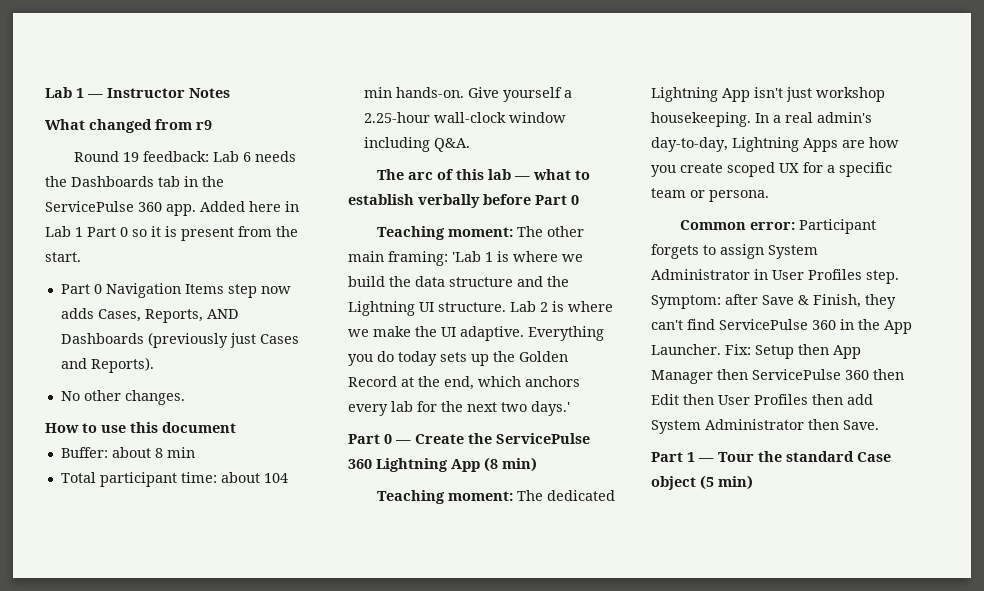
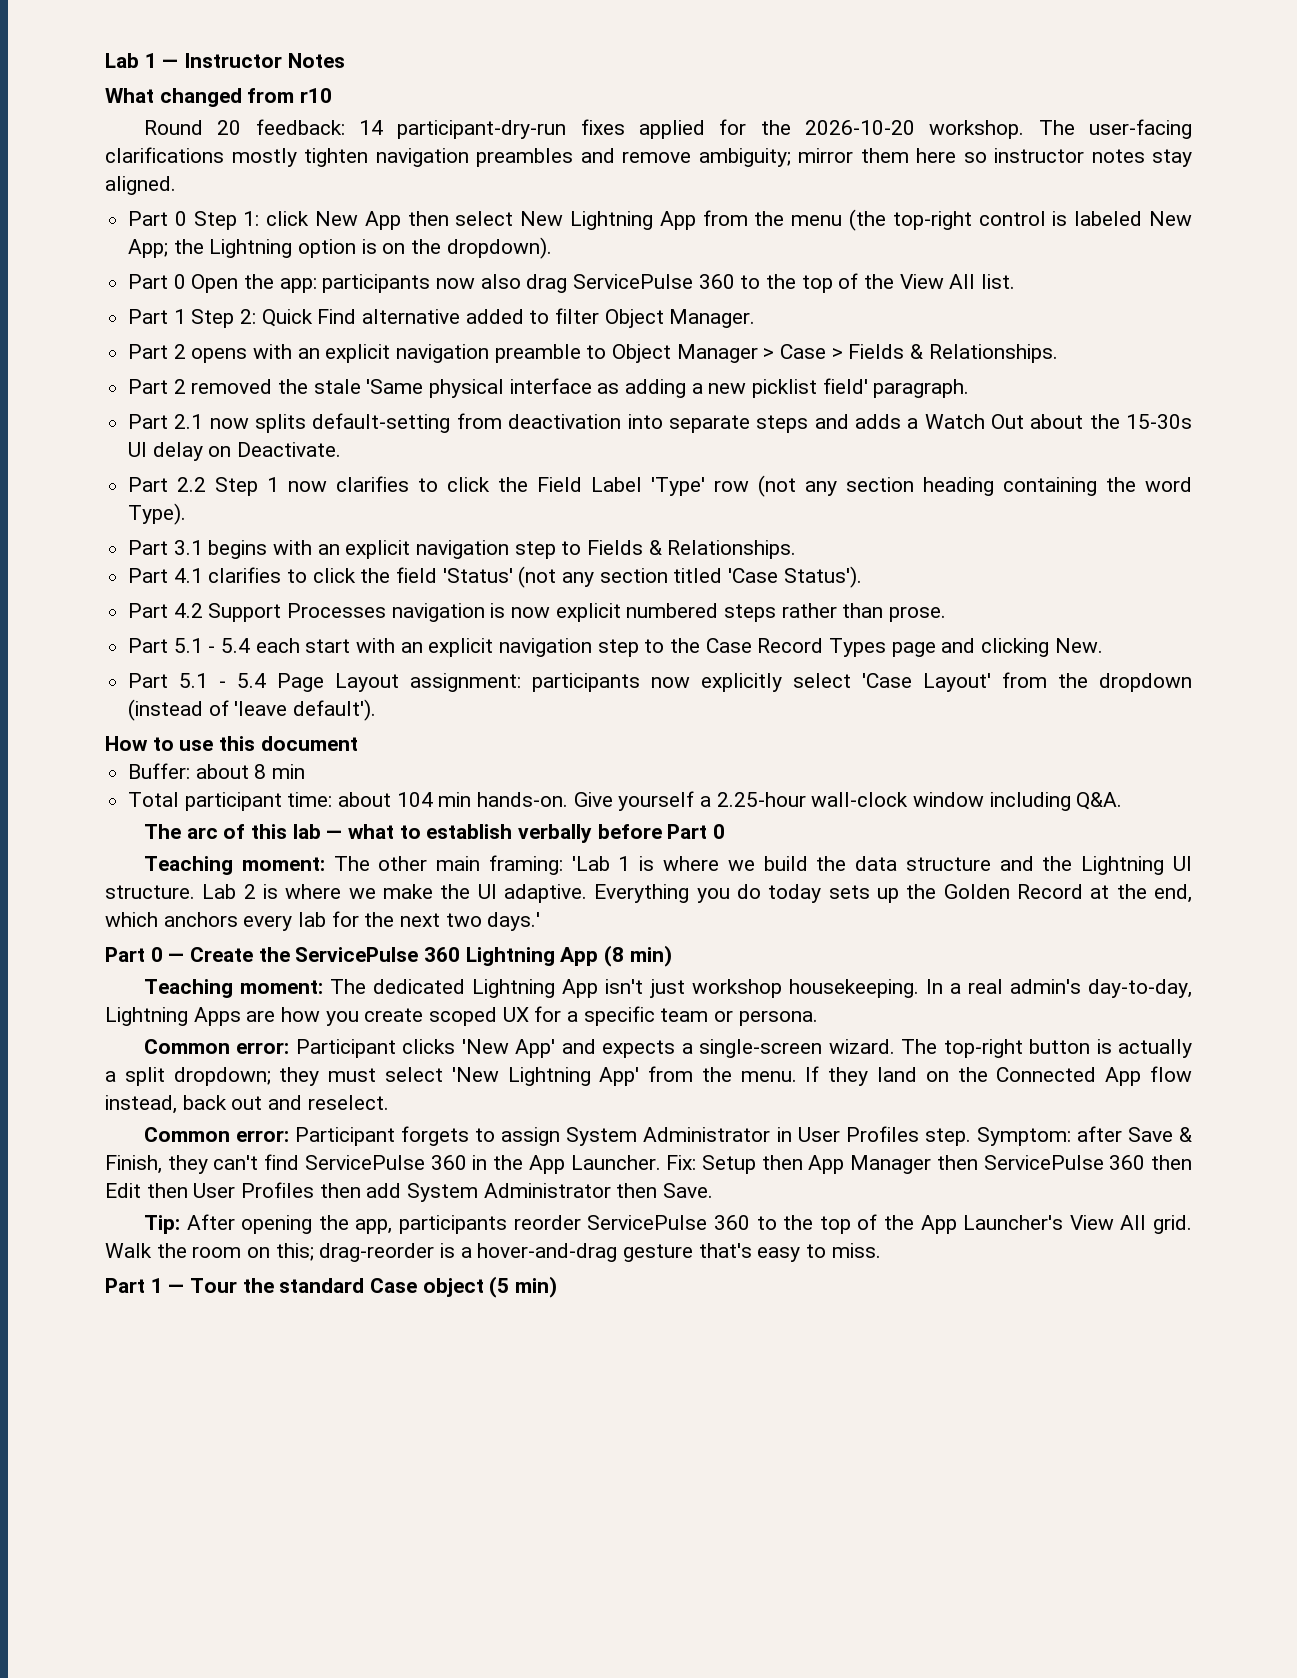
- What changed from r9
+ What changed from r10
- Round 19 feedback: Lab 6 needs the Dashboards tab in the ServicePulse 360 app. Added here in Lab 1 Part 0 so it is present from the start.
- Part 0 Navigation Items step now adds Cases, Reports, AND Dashboards (previously just Cases and Reports).
- No other changes.
+ Round 20 feedback: 14 participant-dry-run fixes applied for the 2026-10-20 workshop. The user-facing clarifications mostly tighten navigation preambles and remove ambiguity; mirror them here so instructor notes stay aligned.
+ Part 0 Step 1: click New App then select New Lightning App from the menu (the top-right control is labeled New App; the Lightning option is on the dropdown).
+ Part 0 Open the app: participants now also drag ServicePulse 360 to the top of the View All list.
+ Part 1 Step 2: Quick Find alternative added to filter Object Manager.
+ Part 2 opens with an explicit navigation preamble to Object Manager > Case > Fields & Relationships.
+ Part 2 removed the stale 'Same physical interface as adding a new picklist field' paragraph.
+ Part 2.1 now splits default-setting from deactivation into separate steps and adds a Watch Out about the 15-30s UI delay on Deactivate.
+ Part 2.2 Step 1 now clarifies to click the Field Label 'Type' row (not any section heading containing the word Type).
+ Part 3.1 begins with an explicit navigation step to Fields & Relationships.
+ Part 4.1 clarifies to click the field 'Status' (not any section titled 'Case Status').
+ Part 4.2 Support Processes navigation is now explicit numbered steps rather than prose.
+ Part 5.1 - 5.4 each start with an explicit navigation step to the Case Record Types page and clicking New.
+ Part 5.1 - 5.4 Page Layout assignment: participants now explicitly select 'Case Layout' from the dropdown (instead of 'leave default').
+ Common error: Participant clicks 'New App' and expects a single-screen wizard. The top-right button is actually a split dropdown; they must select 'New Lightning App' from the menu. If they land on the Connected App flow instead, back out and reselect.
+ Tip: After opening the app, participants reorder ServicePulse 360 to the top of the App Launcher's View All grid. Walk the room on this; drag-reorder is a hover-and-drag gesture that's easy to miss.

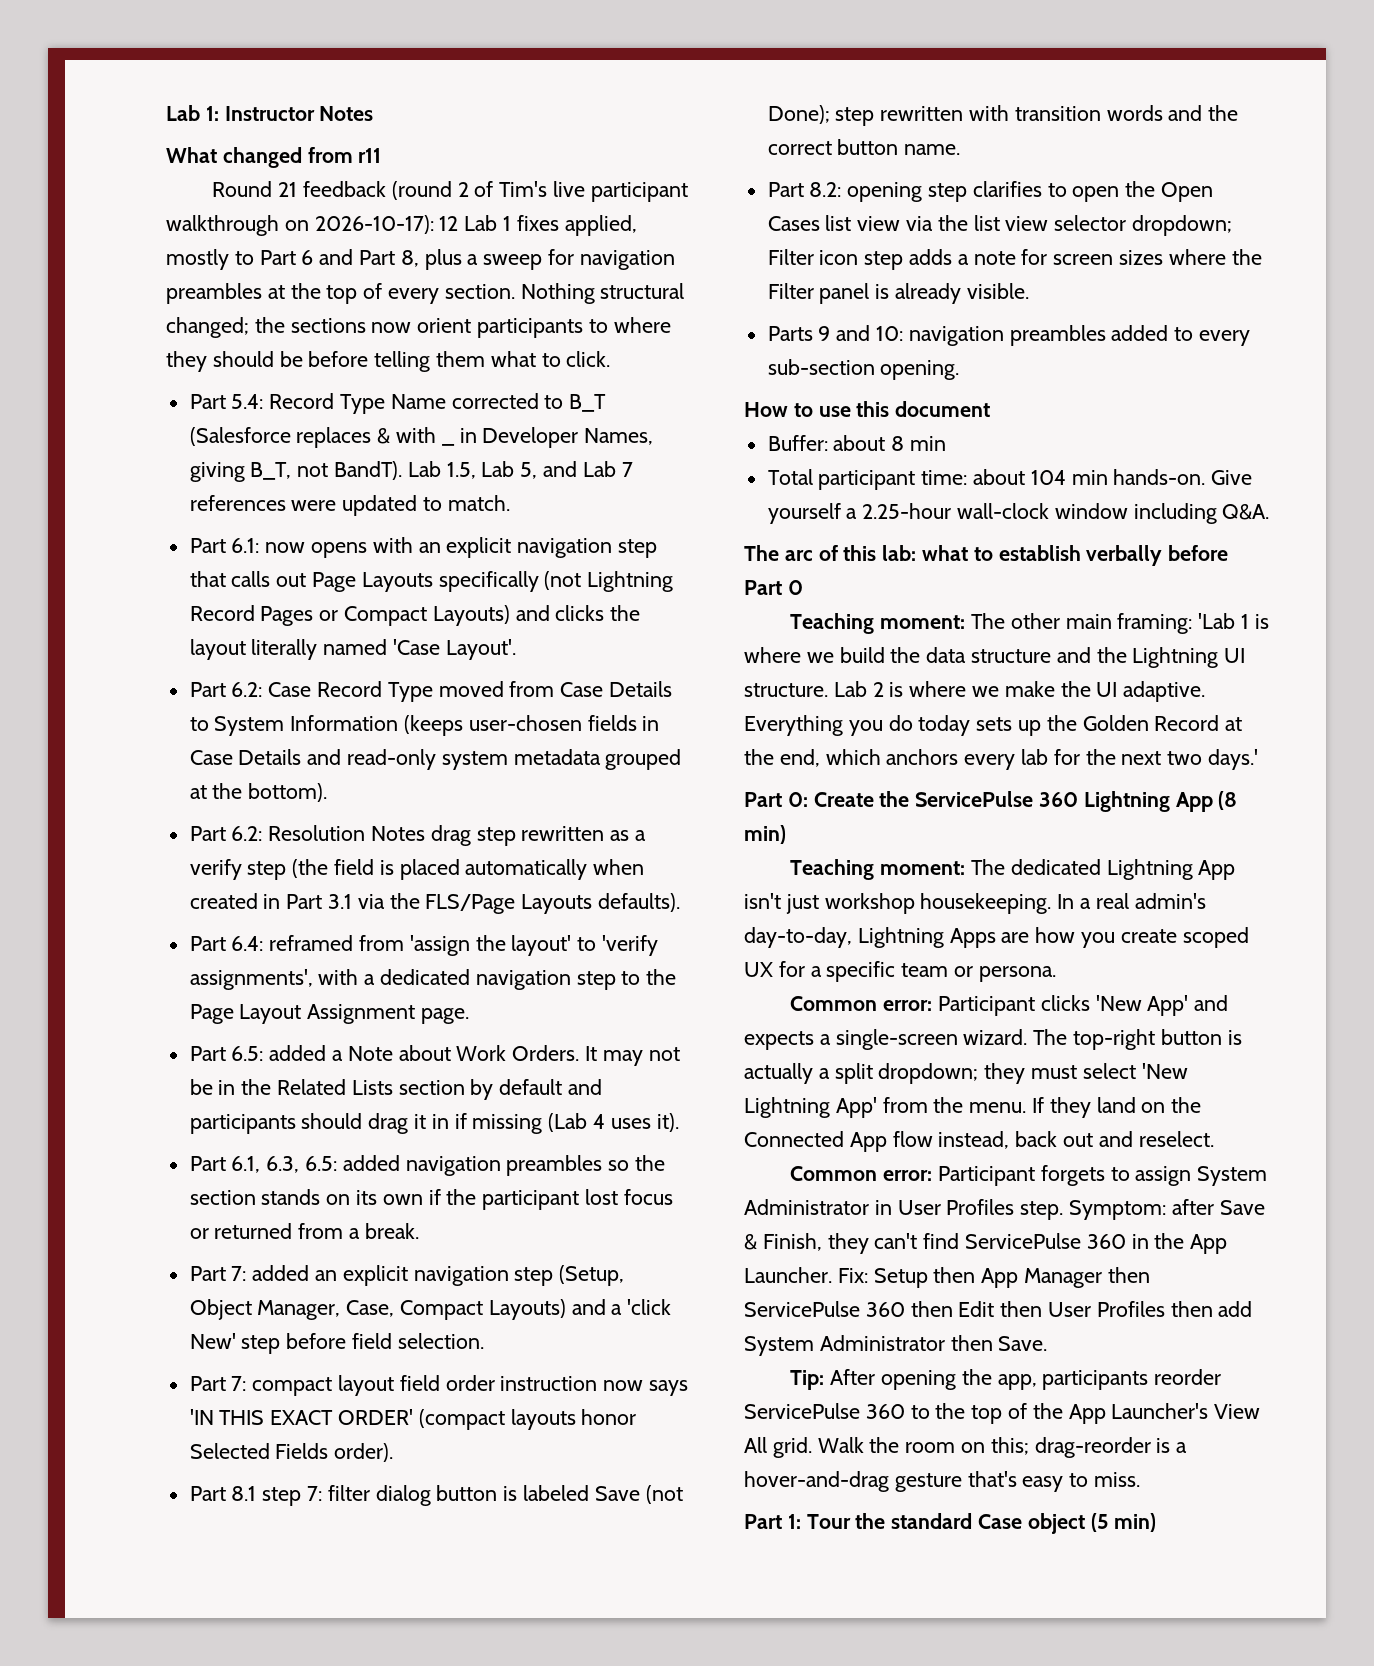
- Lab 1 — Instructor Notes
+ Lab 1: Instructor Notes
- What changed from r10
+ What changed from r11
- Round 20 feedback: 14 participant-dry-run fixes applied for the 2026-10-20 workshop. The user-facing clarifications mostly tighten navigation preambles and remove ambiguity; mirror them here so instructor notes stay aligned.
- Part 0 Step 1: click New App then select New Lightning App from the menu (the top-right control is labeled New App; the Lightning option is on the dropdown).
- Part 0 Open the app: participants now also drag ServicePulse 360 to the top of the View All list.
- Part 1 Step 2: Quick Find alternative added to filter Object Manager.
- Part 2 opens with an explicit navigation preamble to Object Manager > Case > Fields & Relationships.
- Part 2 removed the stale 'Same physical interface as adding a new picklist field' paragraph.
- Part 2.1 now splits default-setting from deactivation into separate steps and adds a Watch Out about the 15-30s UI delay on Deactivate.
- Part 2.2 Step 1 now clarifies to click the Field Label 'Type' row (not any section heading containing the word Type).
- Part 3.1 begins with an explicit navigation step to Fields & Relationships.
- Part 4.1 clarifies to click the field 'Status' (not any section titled 'Case Status').
- Part 4.2 Support Processes navigation is now explicit numbered steps rather than prose.
- Part 5.1 - 5.4 each start with an explicit navigation step to the Case Record Types page and clicking New.
- Part 5.1 - 5.4 Page Layout assignment: participants now explicitly select 'Case Layout' from the dropdown (instead of 'leave default').
+ Round 21 feedback (round 2 of Tim's live participant walkthrough on 2026-10-17): 12 Lab 1 fixes applied, mostly to Part 6 and Part 8, plus a sweep for navigation preambles at the top of every section. Nothing structural changed; the sections now orient participants to where they should be before telling them what to click.
+ Part 5.4: Record Type Name corrected to B_T (Salesforce replaces & with _ in Developer Names, giving B_T, not BandT). Lab 1.5, Lab 5, and Lab 7 references were updated to match.
+ Part 6.1: now opens with an explicit navigation step that calls out Page Layouts specifically (not Lightning Record Pages or Compact Layouts) and clicks the layout literally named 'Case Layout'.
+ Part 6.2: Case Record Type moved from Case Details to System Information (keeps user-chosen fields in Case Details and read-only system metadata grouped at the bottom).
+ Part 6.2: Resolution Notes drag step rewritten as a verify step (the field is placed automatically when created in Part 3.1 via the FLS/Page Layouts defaults).
+ Part 6.4: reframed from 'assign the layout' to 'verify assignments', with a dedicated navigation step to the Page Layout Assignment page.
+ Part 6.5: added a Note about Work Orders. It may not be in the Related Lists section by default and participants should drag it in if missing (Lab 4 uses it).
+ Part 6.1, 6.3, 6.5: added navigation preambles so the section stands on its own if the participant lost focus or returned from a break.
+ Part 7: added an explicit navigation step (Setup, Object Manager, Case, Compact Layouts) and a 'click New' step before field selection.
+ Part 7: compact layout field order instruction now says 'IN THIS EXACT ORDER' (compact layouts honor Selected Fields order).
+ Part 8.1 step 7: filter dialog button is labeled Save (not Done); step rewritten with transition words and the correct button name.
+ Part 8.2: opening step clarifies to open the Open Cases list view via the list view selector dropdown; Filter icon step adds a note for screen sizes where the Filter panel is already visible.
+ Parts 9 and 10: navigation preambles added to every sub-section opening.
- The arc of this lab — what to establish verbally before Part 0
+ The arc of this lab: what to establish verbally before Part 0
- Part 0 — Create the ServicePulse 360 Lightning App (8 min)
+ Part 0: Create the ServicePulse 360 Lightning App (8 min)
- Part 1 — Tour the standard Case object (5 min)
+ Part 1: Tour the standard Case object (5 min)

